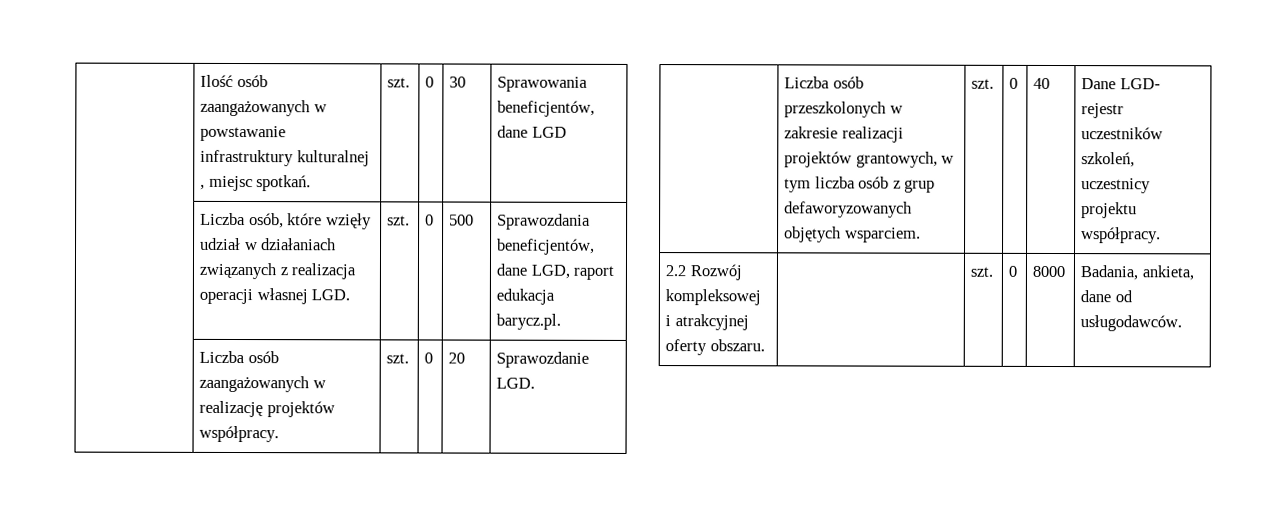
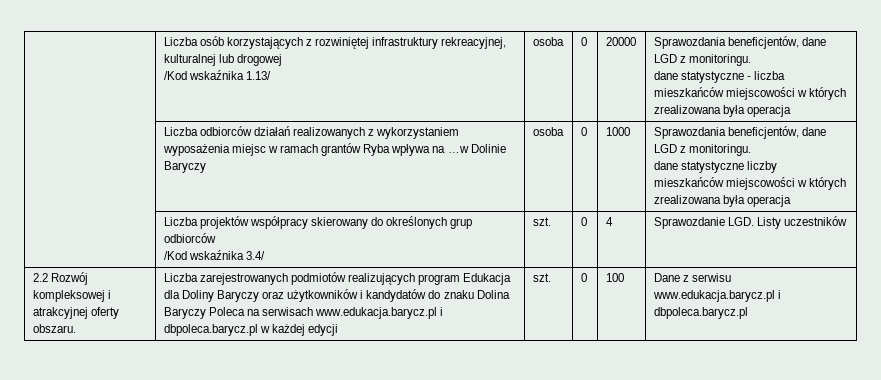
- | Ilość osób zaangażowanych w powstawanie infrastruktury kulturalnej , miejsc spotkań. | szt. | 0 | 30 | Sprawowania beneficjentów, dane LGD
- | Liczba osób, które wzięły udział w działaniach związanych z realizacja operacji własnej LGD. | szt. | 0 | 500 | Sprawozdania beneficjentów, dane LGD, raport edukacja barycz.pl.
- | Liczba osób zaangażowanych w realizację projektów współpracy. | szt. | 0 | 20 | Sprawozdanie LGD.
- | Liczba osób przeszkolonych w zakresie realizacji projektów grantowych, w tym liczba osób z grup defaworyzowanych objętych wsparciem. | szt. | 0 | 40 | Dane LGD- rejestr uczestników szkoleń, uczestnicy projektu współpracy.
+ | Liczba osób korzystających z rozwiniętej infrastruktury rekreacyjnej, kulturalnej lub drogowej
+ /Kod wskaźnika 1.13/ | osoba | 0 | 20000 | Sprawozdania beneficjentów, dane LGD z monitoringu.
+ dane statystyczne - liczba mieszkańców miejscowości w których zrealizowana była operacja
+ | Liczba odbiorców działań realizowanych z wykorzystaniem wyposażenia miejsc w ramach grantów Ryba wpływa na …w Dolinie Baryczy | osoba | 0 | 1000 | Sprawozdania beneficjentów, dane LGD z monitoringu.
+ dane statystyczne liczby mieszkańców miejscowości w których zrealizowana była operacja
+ | Liczba projektów współpracy skierowany do określonych grup odbiorców
+ /Kod wskaźnika 3.4/ | szt. | 0 | 4 | Sprawozdanie LGD. Listy uczestników
- szt. | 0 | 8000 | Badania, ankieta, dane od usługodawców.
+ Liczba zarejestrowanych podmiotów realizujących program Edukacja dla Doliny Baryczy oraz użytkowników i kandydatów do znaku Dolina Baryczy Poleca na serwisach www.edukacja.barycz.pl i dbpoleca.barycz.pl w każdej edycji | szt. | 0 | 100 | Dane z serwisu www.edukacja.barycz.pl i dbpoleca.barycz.pl

